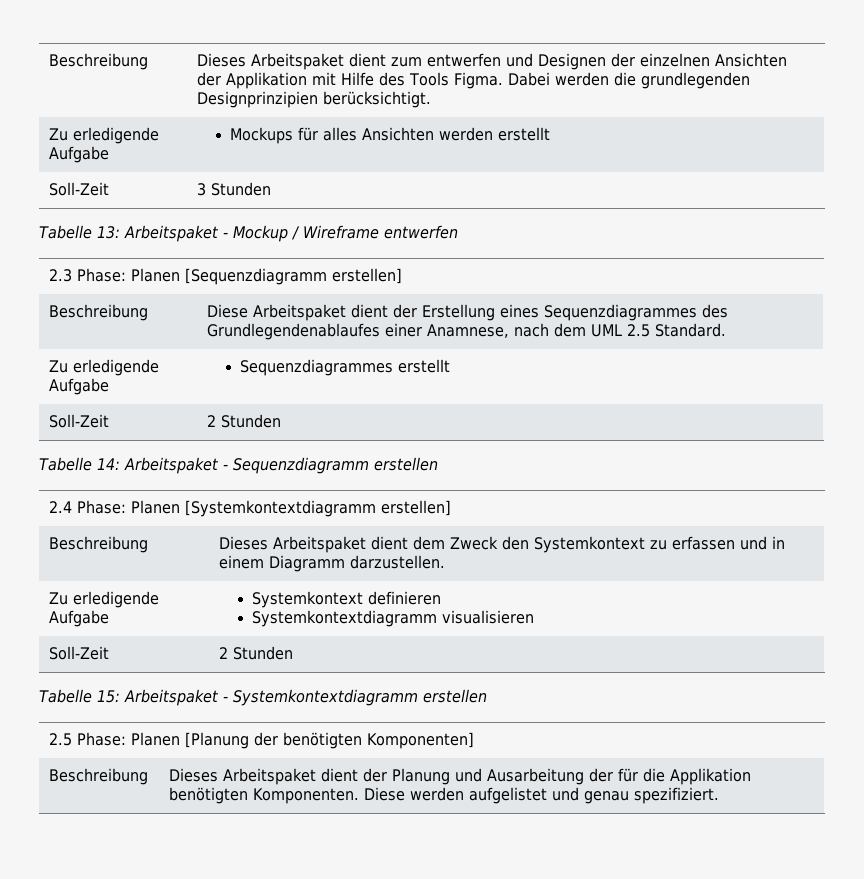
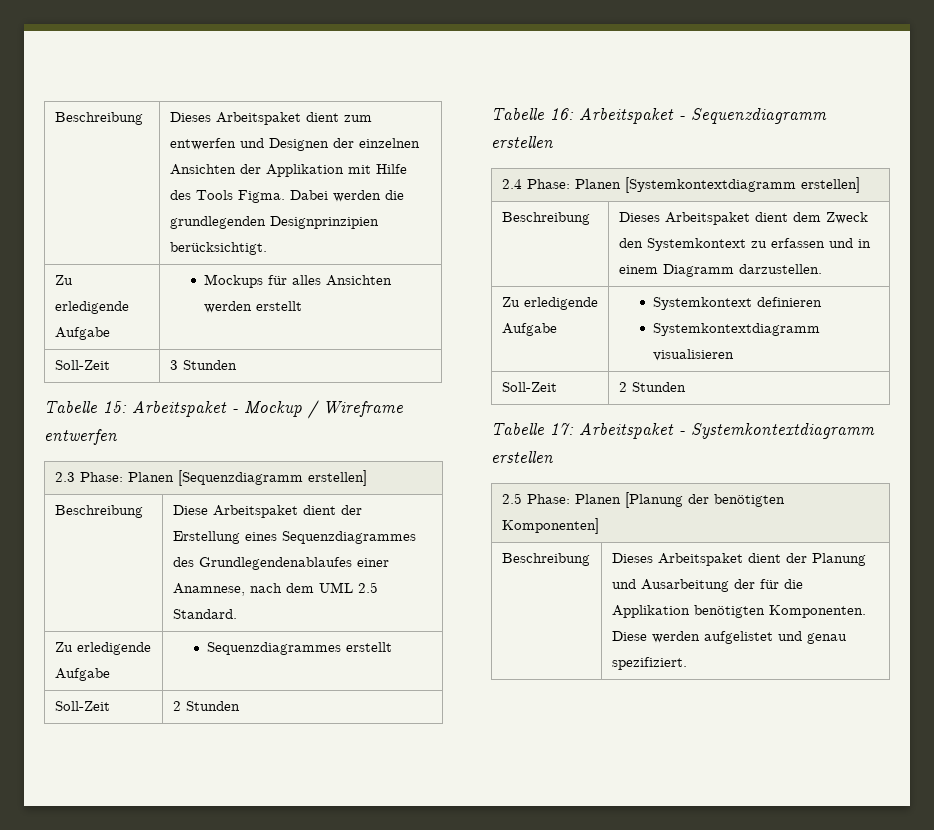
- Tabelle 13: Arbeitspaket - Mockup / Wireframe entwerfen
+ Tabelle 15: Arbeitspaket - Mockup / Wireframe entwerfen
- Tabelle 14: Arbeitspaket - Sequenzdiagramm erstellen
+ Tabelle 16: Arbeitspaket - Sequenzdiagramm erstellen
- Tabelle 15: Arbeitspaket - Systemkontextdiagramm erstellen
+ Tabelle 17: Arbeitspaket - Systemkontextdiagramm erstellen

